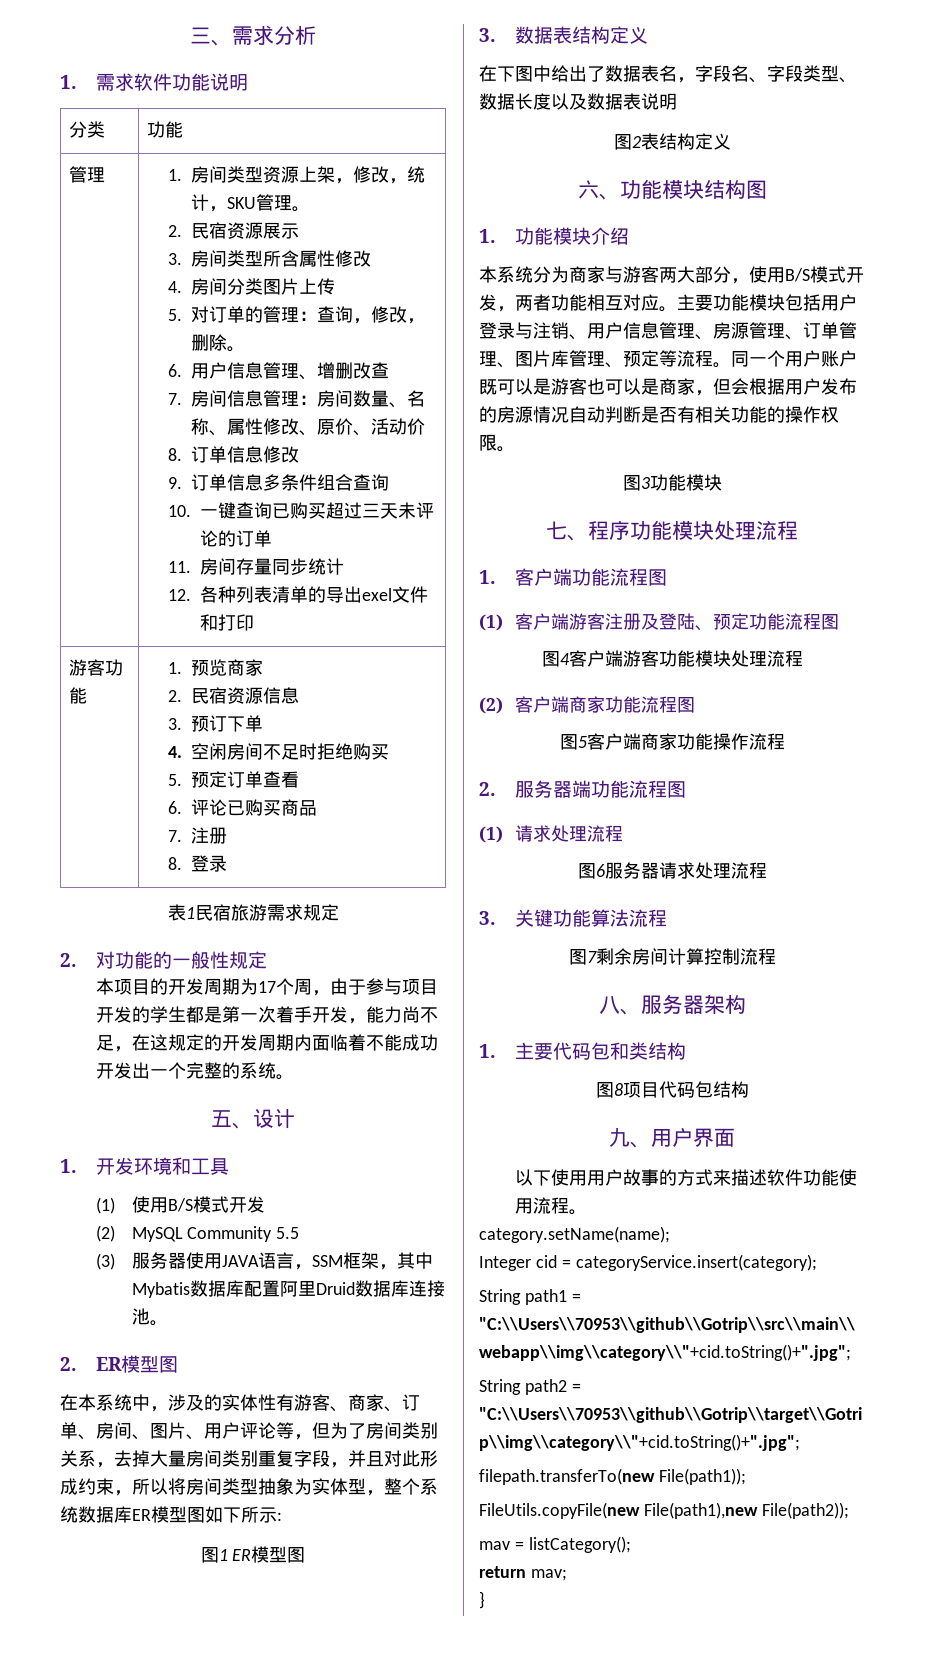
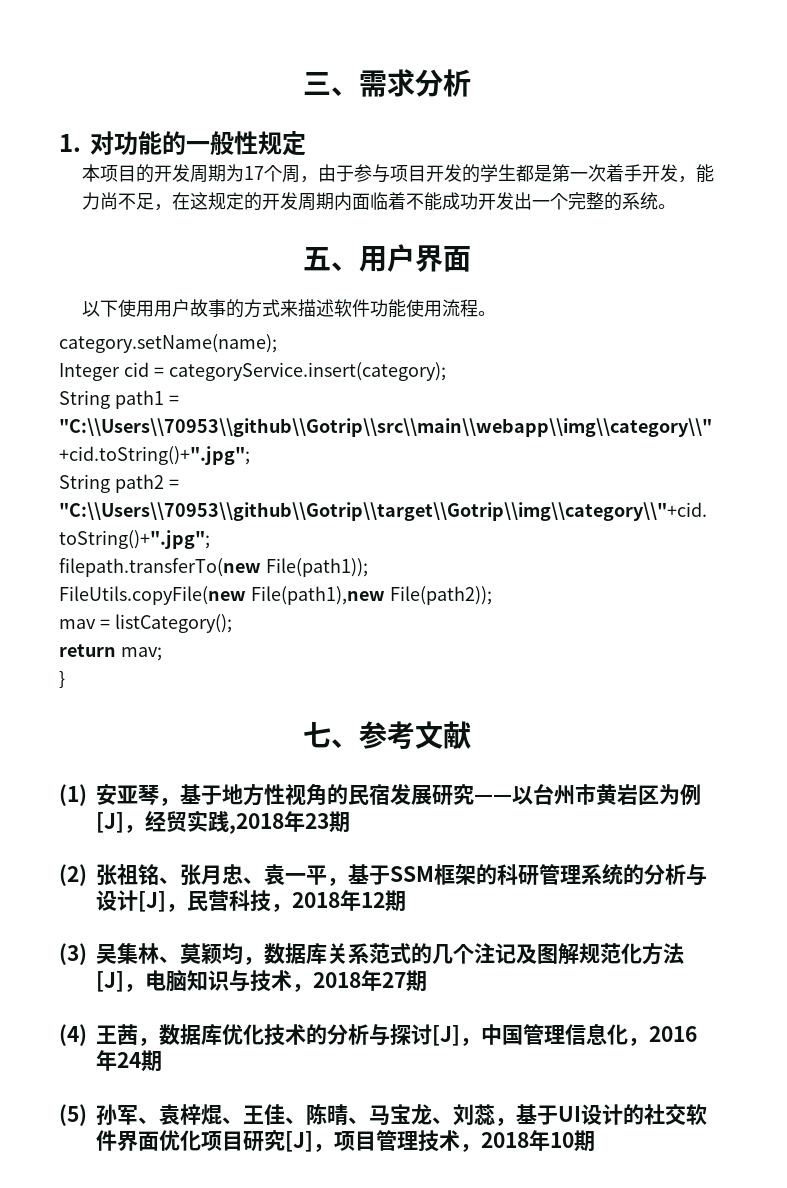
- 1.需求软件功能说明
- 分类 | 功能
- 管理 | 1.房间类型资源上架，修改，统计，SKU管理。
- 2.民宿资源展示
- 3.房间类型所含属性修改
- 4.房间分类图片上传
- 5.对订单的管理：查询，修改，删除。
- 6.用户信息管理、增删改查
- 7.房间信息管理：房间数量、名称、属性修改、原价、活动价
- 8.订单信息修改
- 9.订单信息多条件组合查询
- 10.一键查询已购买超过三天未评论的订单
- 11.房间存量同步统计
- 12.各种列表清单的导出exel文件和打印
- 游客功能 | 1.预览商家
- 2.民宿资源信息
- 3.预订下单
- 4.空闲房间不足时拒绝购买
- 5.预定订单查看
- 6.评论已购买商品
- 7.注册
- 8.登录
- 表1民宿旅游需求规定
- 2.对功能的一般性规定
+ 1.对功能的一般性规定
- 五、设计
- 1.开发环境和工具
- (1)使用B/S模式开发
- (2) MySQL Community 5.5
- (3)服务器使用JAVA语言，SSM框架，其中Mybatis数据库配置阿里Druid数据库连接池。
- 2. ER模型图
- 在本系统中，涉及的实体性有游客、商家、订单、房间、图片、用户评论等，但为了房间类别关系，去掉大量房间类别重复字段，并且对此形成约束，所以将房间类型抽象为实体型，整个系统数据库ER模型图如下所示:
- 图1 ER模型图
- 3.数据表结构定义
- 在下图中给出了数据表名，字段名、字段类型、数据长度以及数据表说明
- 图2表结构定义
- 六、功能模块结构图
- 1.功能模块介绍
- 本系统分为商家与游客两大部分，使用B/S模式开发，两者功能相互对应。主要功能模块包括用户登录与注销、用户信息管理、房源管理、订单管理、图片库管理、预定等流程。同一个用户账户既可以是游客也可以是商家，但会根据用户发布的房源情况自动判断是否有相关功能的操作权限。
- 图3功能模块
- 七、程序功能模块处理流程
- 1.客户端功能流程图
- (1)客户端游客注册及登陆、预定功能流程图
- 图4客户端游客功能模块处理流程
- (2)客户端商家功能流程图
- 图5客户端商家功能操作流程
- 2.服务器端功能流程图
- (1)请求处理流程
- 图6服务器请求处理流程
- 3.关键功能算法流程
- 图7剩余房间计算控制流程
- 八、服务器架构
- 1.主要代码包和类结构
- 图8项目代码包结构
- 九、用户界面
+ 五、用户界面
+ 七、参考文献
+ (1)安亚琴，基于地方性视角的民宿发展研究——以台州市黄岩区为例[J]，经贸实践,2018年23期
+ (2)张祖铭、张月忠、袁一平，基于SSM框架的科研管理系统的分析与设计[J]，民营科技，2018年12期
+ (3)吴集林、莫颖均，数据库关系范式的几个注记及图解规范化方法[J]，电脑知识与技术，2018年27期
+ (4)王茜，数据库优化技术的分析与探讨[J]，中国管理信息化，2016年24期
+ (5)孙军、袁梓焜、王佳、陈晴、马宝龙、刘蕊，基于UI设计的社交软件界面优化项目研究[J]，项目管理技术，2018年10期

